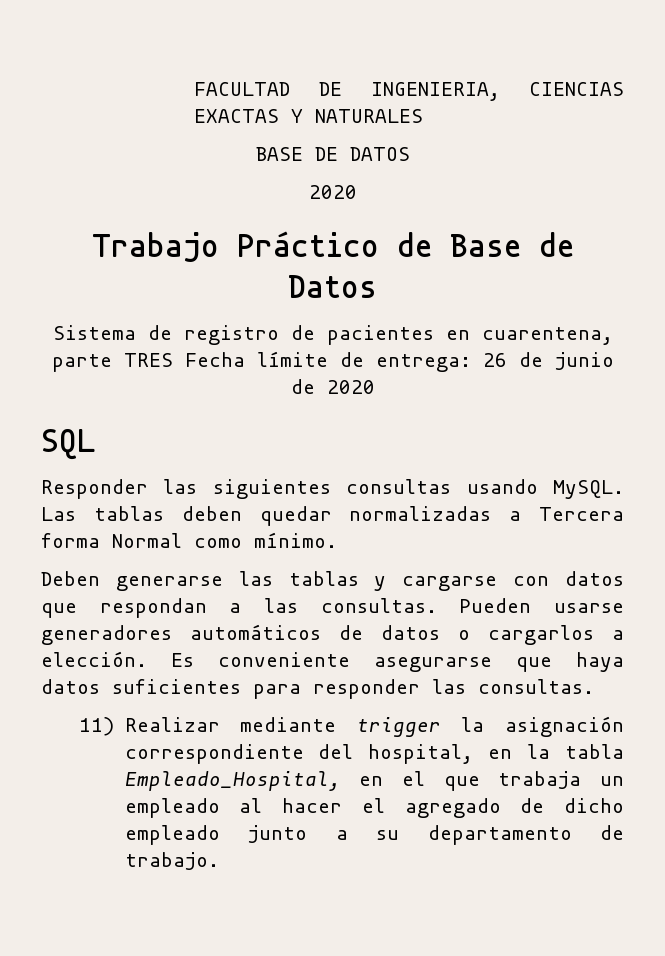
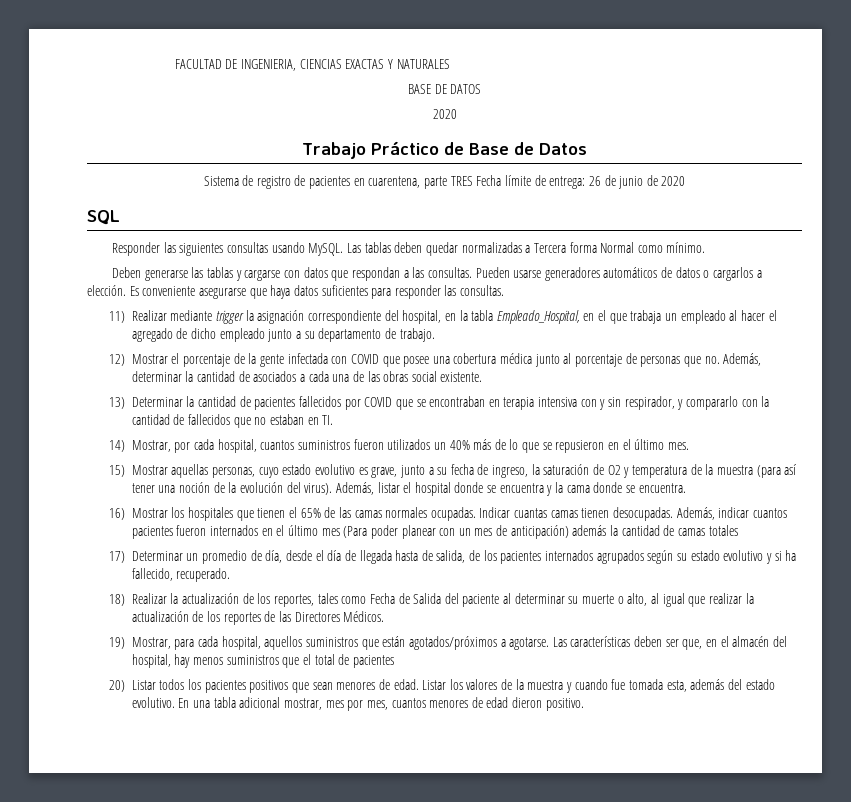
+ 12) Mostrar el porcentaje de la gente infectada con COVID que posee una cobertura médica junto al porcentaje de personas que no. Además, determinar la cantidad de asociados a cada una de las obras social existente.
+ 13) Determinar la cantidad de pacientes fallecidos por COVID que se encontraban en terapia intensiva con y sin respirador, y compararlo con la cantidad de fallecidos que no estaban en TI.
+ 14) Mostrar, por cada hospital, cuantos suministros fueron utilizados un 40% más de lo que se repusieron en el último mes.
+ 15) Mostrar aquellas personas, cuyo estado evolutivo es grave, junto a su fecha de ingreso, la saturación de O2 y temperatura de la muestra (para así tener una noción de la evolución del virus). Además, listar el hospital donde se encuentra y la cama donde se encuentra.
+ 16) Mostrar los hospitales que tienen el 65% de las camas normales ocupadas. Indicar cuantas camas tienen desocupadas. Además, indicar cuantos pacientes fueron internados en el último mes (Para poder planear con un mes de anticipación) además la cantidad de camas totales
+ 17) Determinar un promedio de día, desde el día de llegada hasta de salida, de los pacientes internados agrupados según su estado evolutivo y si ha fallecido, recuperado.
+ 18) Realizar la actualización de los reportes, tales como Fecha de Salida del paciente al determinar su muerte o alto, al igual que realizar la actualización de los reportes de las Directores Médicos.
+ 19) Mostrar, para cada hospital, aquellos suministros que están agotados/próximos a agotarse. Las características deben ser que, en el almacén del hospital, hay menos suministros que el total de pacientes
+ 20) Listar todos los pacientes positivos que sean menores de edad. Listar los valores de la muestra y cuando fue tomada esta, además del estado evolutivo. En una tabla adicional mostrar, mes por mes, cuantos menores de edad dieron positivo.

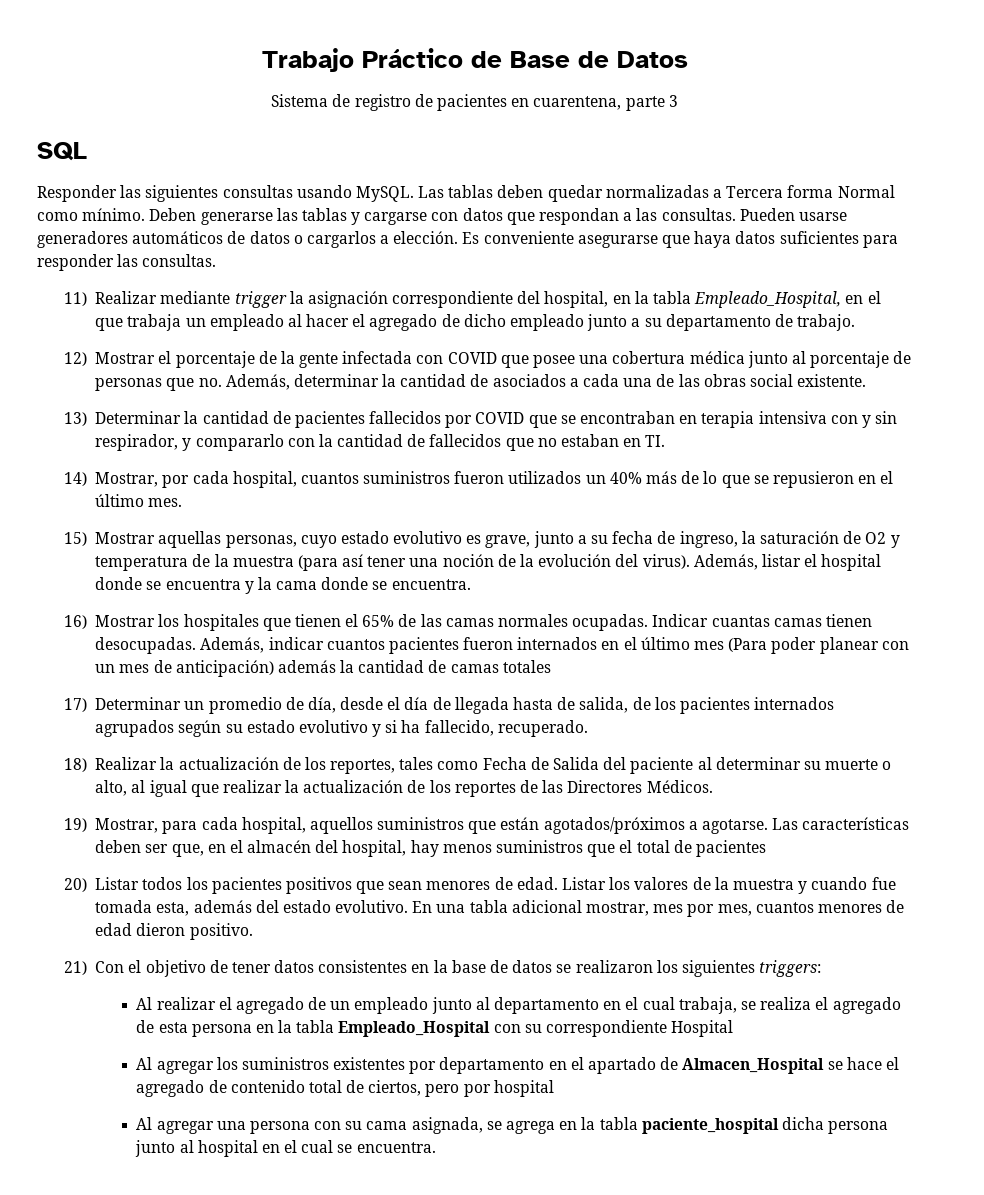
- FACULTAD DE INGENIERIA, CIENCIAS EXACTAS Y NATURALES
- BASE DE DATOS
- 2020
- Sistema de registro de pacientes en cuarentena, parte TRES Fecha límite de entrega: 26 de junio de 2020
+ Sistema de registro de pacientes en cuarentena, parte 3
- Las tablas deben quedar normalizadas a Tercera forma Normal como mínimo.
- Deben generarse las tablas y cargarse con datos que respondan a las consultas.
+ Las tablas deben quedar normalizadas a Tercera forma Normal como mínimo. Deben generarse las tablas y cargarse con datos que respondan a las consultas.
+ 21) Con el objetivo de tener datos consistentes en la base de datos se realizaron los siguientes triggers:
+ Al realizar el agregado de un empleado junto al departamento en el cual trabaja, se realiza el agregado de esta persona en la tabla Empleado_Hospital con su correspondiente Hospital
+ Al agregar los suministros existentes por departamento en el apartado de Almacen_Hospital se hace el agregado de contenido total de ciertos, pero por hospital
+ Al agregar una persona con su cama asignada, se agrega en la tabla paciente_hospital dicha persona junto al hospital en el cual se encuentra.

